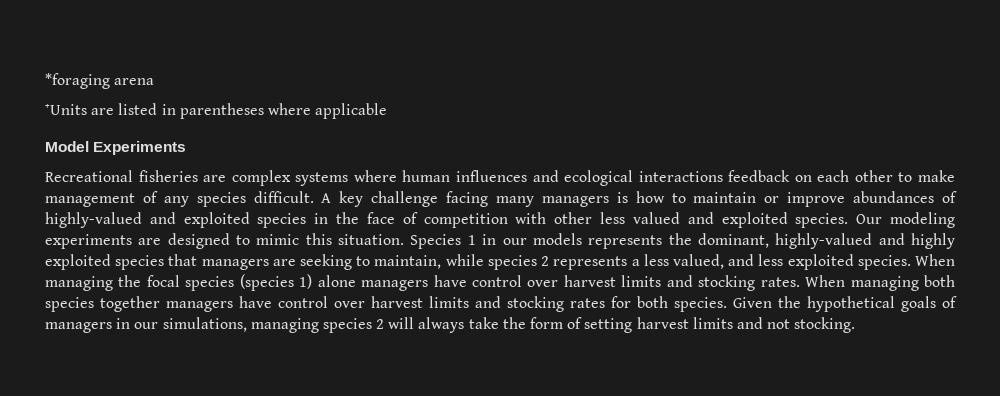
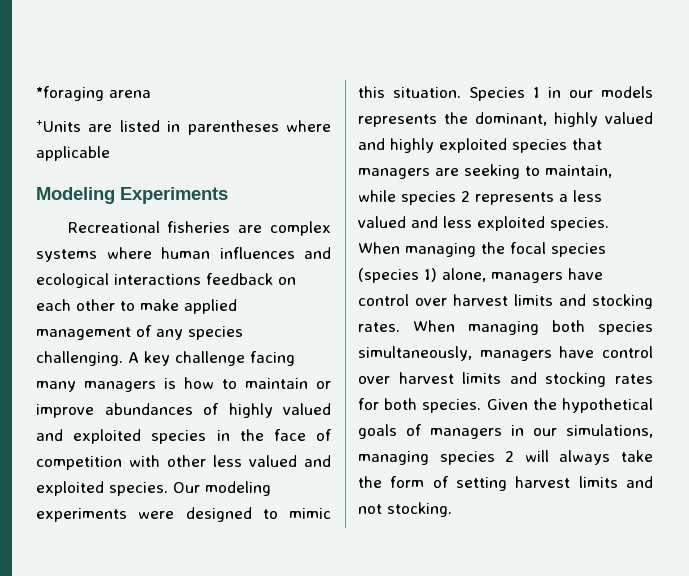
- Model Experiments
+ Modeling Experiments
- Recreational fisheries are complex systems where human influences and ecological interactions feedback on each other to make management of any species difficult.
+ Recreational fisheries are complex systems where human influences and ecological interactions feedback on each other to make applied management of any species challenging.
- A key challenge facing many managers is how to maintain or improve abundances of highly-valued and exploited species in the face of competition with other less valued and exploited species.
+ A key challenge facing many managers is how to maintain or improve abundances of highly valued and exploited species in the face of competition with other less valued and exploited species.
- Our modeling experiments are designed to mimic this situation.
+ Our modeling experiments were designed to mimic this situation.
- Species 1 in our models represents the dominant, highly-valued and highly exploited species that managers are seeking to maintain, while species 2 represents a less valued, and less exploited species.
+ Species 1 in our models represents the dominant, highly valued and highly exploited species that managers are seeking to maintain, while species 2 represents a less valued and less exploited species.
- When managing the focal species (species 1) alone managers have control over harvest limits and stocking rates.
+ When managing the focal species (species 1) alone, managers have control over harvest limits and stocking rates.
- When managing both species together managers have control over harvest limits and stocking rates for both species.
+ When managing both species simultaneously, managers have control over harvest limits and stocking rates for both species.

